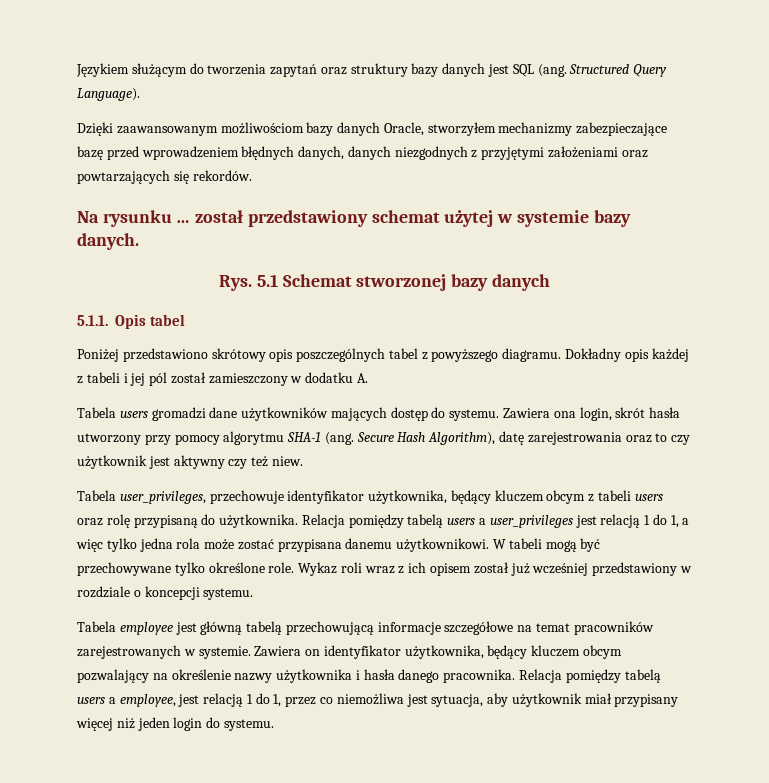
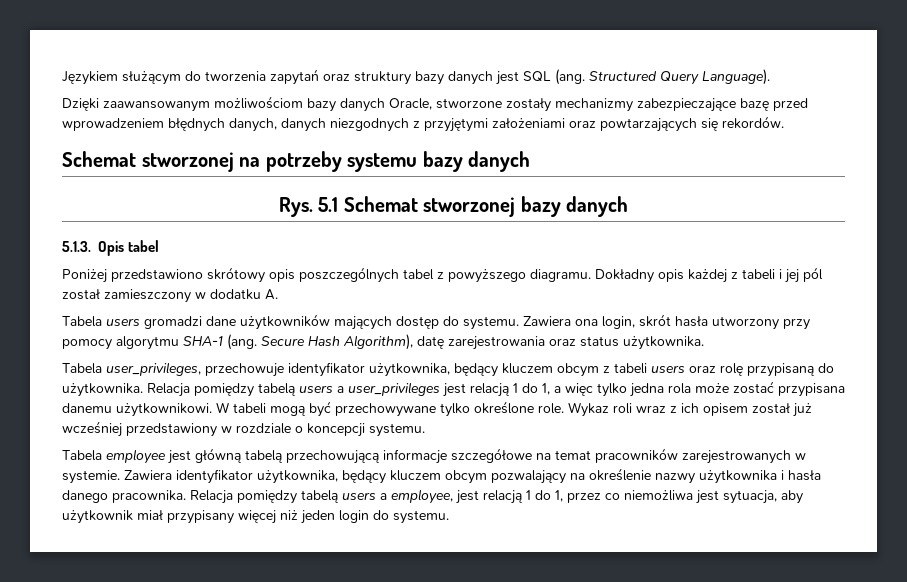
- Dzięki zaawansowanym możliwościom bazy danych Oracle, stworzyłem mechanizmy zabezpieczające bazę przed wprowadzeniem błędnych danych, danych niezgodnych z przyjętymi założeniami oraz powtarzających się rekordów.
+ Dzięki zaawansowanym możliwościom bazy danych Oracle, stworzone zostały mechanizmy zabezpieczające bazę przed wprowadzeniem błędnych danych, danych niezgodnych z przyjętymi założeniami oraz powtarzających się rekordów.
- Na rysunku … został przedstawiony schemat użytej w systemie bazy danych.
+ Schemat stworzonej na potrzeby systemu bazy danych
- 5.1.1. Opis tabel
+ 5.1.3. Opis tabel
- Secure Hash Algorithm), datę zarejestrowania oraz to czy użytkownik jest aktywny czy też niew.
+ Secure Hash Algorithm), datę zarejestrowania oraz status użytkownika.
- Zawiera on identyfikator użytkownika, będący kluczem obcym pozwalający na określenie nazwy użytkownika i hasła danego pracownika.
+ Zawiera identyfikator użytkownika, będący kluczem obcym pozwalający na określenie nazwy użytkownika i hasła danego pracownika.

